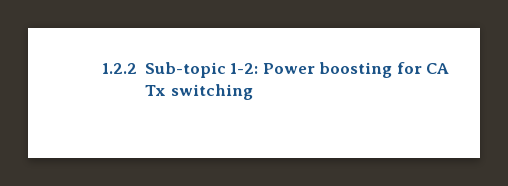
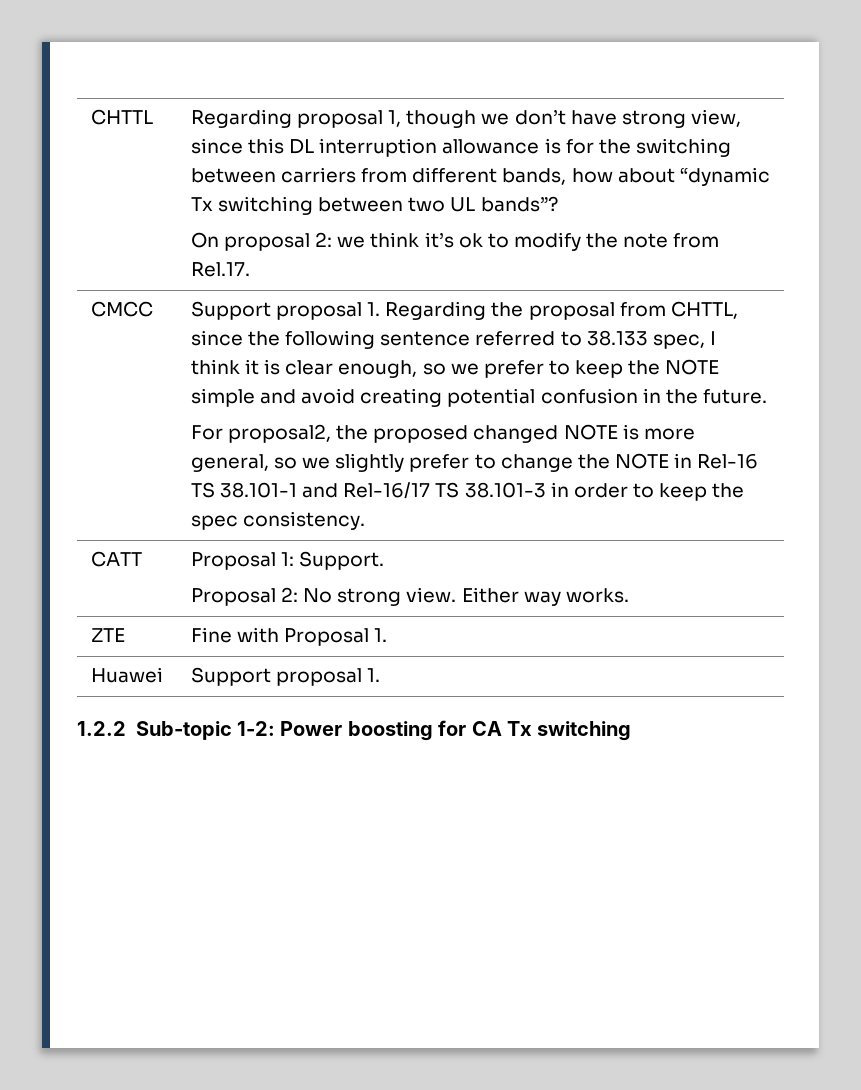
+ CHTTL | Regarding proposal 1, though we don’t have strong view, since this DL interruption allowance is for the switching between carriers from different bands, how about “dynamic Tx switching between two UL bands”?
+ On proposal 2: we think it’s ok to modify the note from Rel.17.
+ CMCC | Support proposal 1. Regarding the proposal from CHTTL, since the following sentence referred to 38.133 spec, I think it is clear enough, so we prefer to keep the NOTE simple and avoid creating potential confusion in the future.
+ For proposal2, the proposed changed NOTE is more general, so we slightly prefer to change the NOTE in Rel-16 TS 38.101-1 and Rel-16/17 TS 38.101-3 in order to keep the spec consistency.
+ CATT | Proposal 1: Support.
+ Proposal 2: No strong view. Either way works.
+ ZTE | Fine with Proposal 1.
+ Huawei | Support proposal 1.

